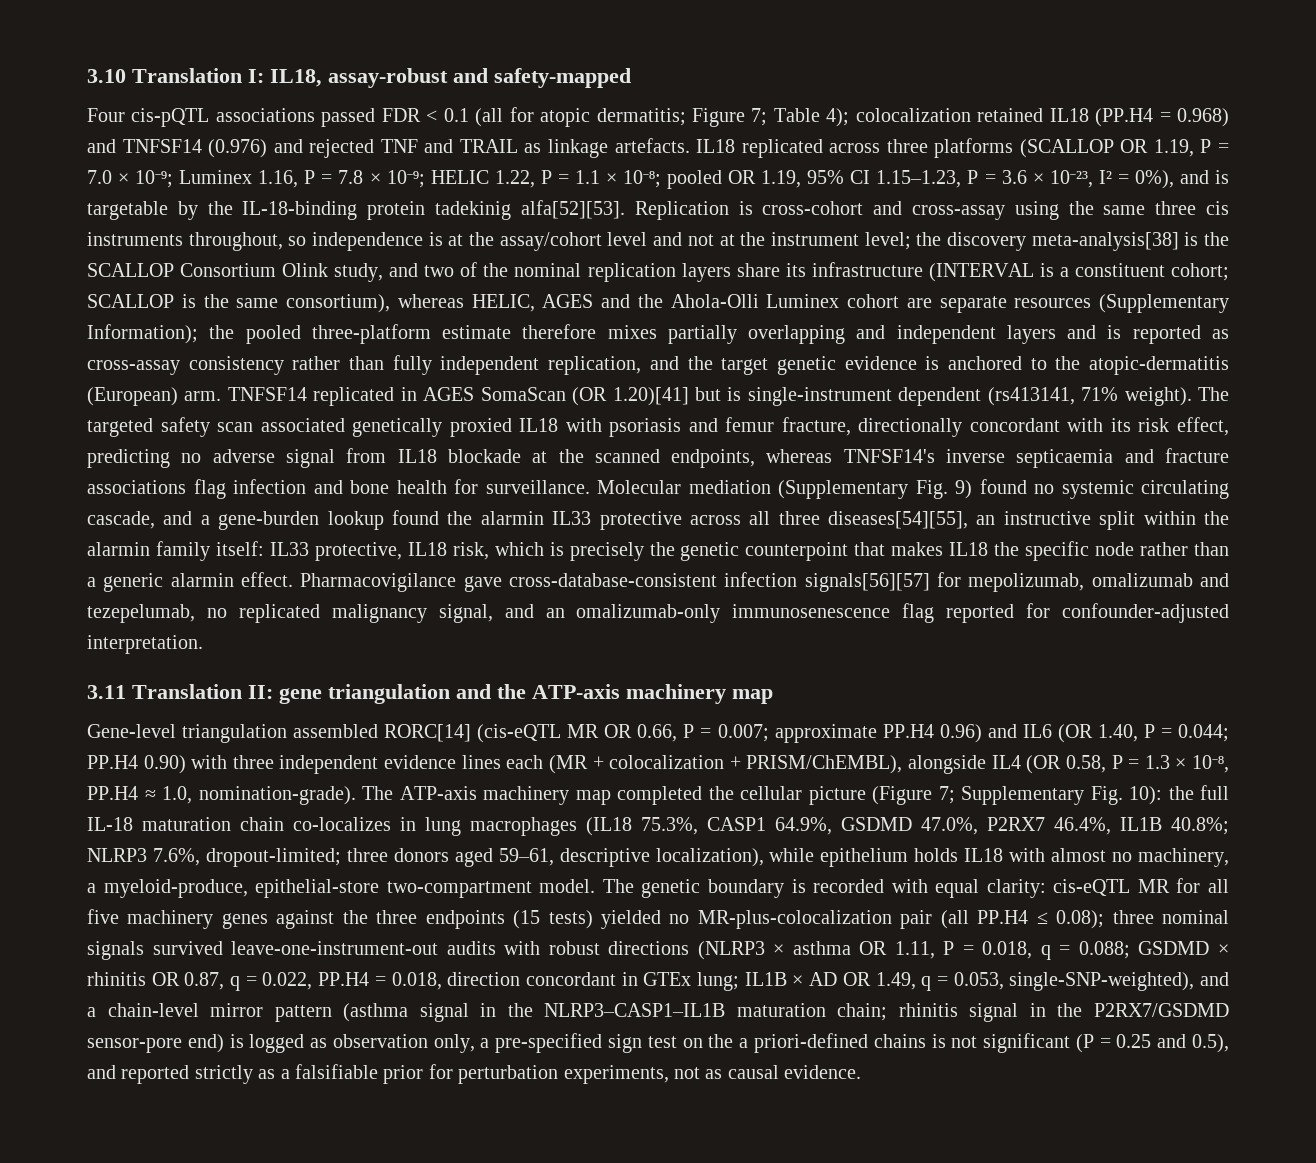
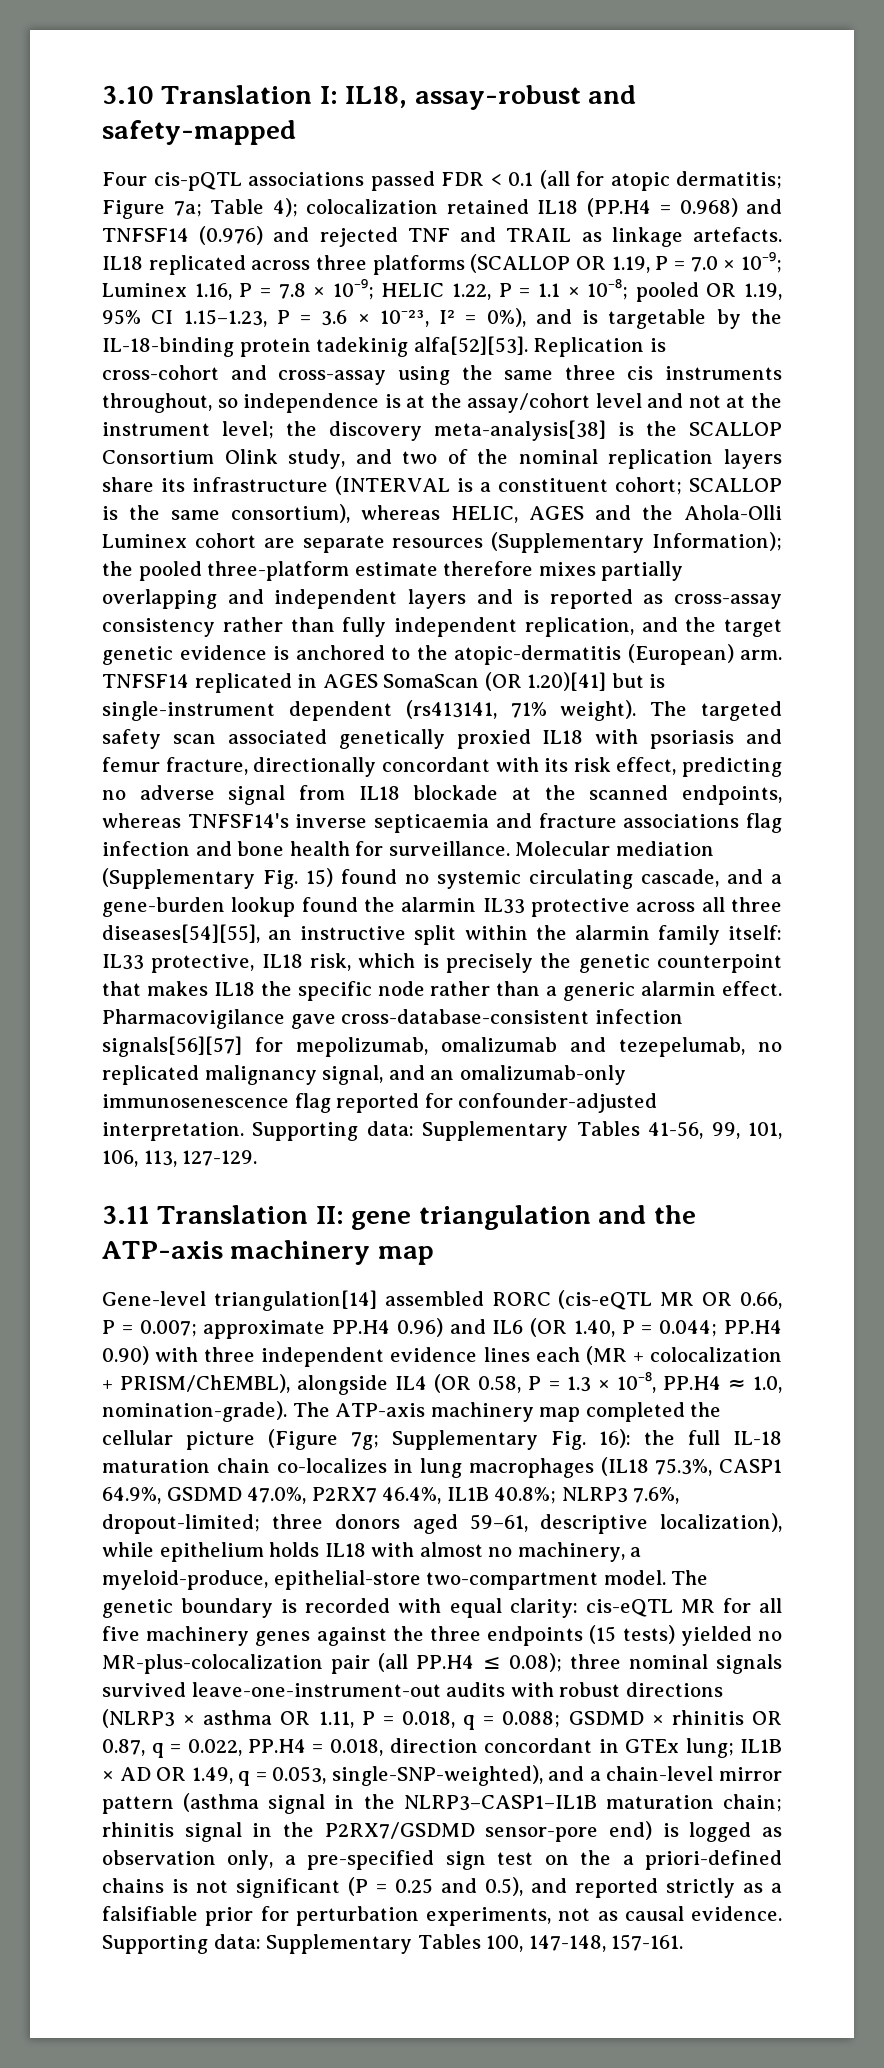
- Four cis-pQTL associations passed FDR < 0.1 (all for atopic dermatitis; Figure 7; Table 4); colocalization retained IL18 (PP.H4 = 0.968) and TNFSF14 (0.976) and rejected TNF and TRAIL as linkage artefacts.
+ Four cis-pQTL associations passed FDR < 0.1 (all for atopic dermatitis; Figure 7a; Table 4); colocalization retained IL18 (PP.H4 = 0.968) and TNFSF14 (0.976) and rejected TNF and TRAIL as linkage artefacts.
- Molecular mediation (Supplementary Fig. 9) found no systemic circulating cascade, and a gene-burden lookup found the alarmin IL33 protective across all three diseases[54][55], an instructive split within the alarmin family itself: IL33 protective, IL18 risk, which is precisely the genetic counterpoint that makes IL18 the specific node rather than a generic alarmin effect.
+ Molecular mediation (Supplementary Fig. 15) found no systemic circulating cascade, and a gene-burden lookup found the alarmin IL33 protective across all three diseases[54][55], an instructive split within the alarmin family itself: IL33 protective, IL18 risk, which is precisely the genetic counterpoint that makes IL18 the specific node rather than a generic alarmin effect.
+ Supporting data: Supplementary Tables 41-56, 99, 101, 106, 113, 127-129.
- Gene-level triangulation assembled RORC[14] (cis-eQTL MR OR 0.66, P = 0.007; approximate PP.H4 0.96) and IL6 (OR 1.40, P = 0.044; PP.H4 0.90) with three independent evidence lines each (MR + colocalization + PRISM/ChEMBL), alongside IL4 (OR 0.58, P = 1.3 × 10⁻⁸, PP.H4 ≈ 1.0, nomination-grade).
+ Gene-level triangulation[14] assembled RORC (cis-eQTL MR OR 0.66, P = 0.007; approximate PP.H4 0.96) and IL6 (OR 1.40, P = 0.044; PP.H4 0.90) with three independent evidence lines each (MR + colocalization + PRISM/ChEMBL), alongside IL4 (OR 0.58, P = 1.3 × 10⁻⁸, PP.H4 ≈ 1.0, nomination-grade).
- The ATP-axis machinery map completed the cellular picture (Figure 7; Supplementary Fig. 10): the full IL-18 maturation chain co-localizes in lung macrophages (IL18 75.3%, CASP1 64.9%, GSDMD 47.0%, P2RX7 46.4%, IL1B 40.8%; NLRP3 7.6%, dropout-limited; three donors aged 59–61, descriptive localization), while epithelium holds IL18 with almost no machinery, a myeloid-produce, epithelial-store two-compartment model.
+ The ATP-axis machinery map completed the cellular picture (Figure 7g; Supplementary Fig. 16): the full IL-18 maturation chain co-localizes in lung macrophages (IL18 75.3%, CASP1 64.9%, GSDMD 47.0%, P2RX7 46.4%, IL1B 40.8%; NLRP3 7.6%, dropout-limited; three donors aged 59–61, descriptive localization), while epithelium holds IL18 with almost no machinery, a myeloid-produce, epithelial-store two-compartment model.
+ Supporting data: Supplementary Tables 100, 147-148, 157-161.

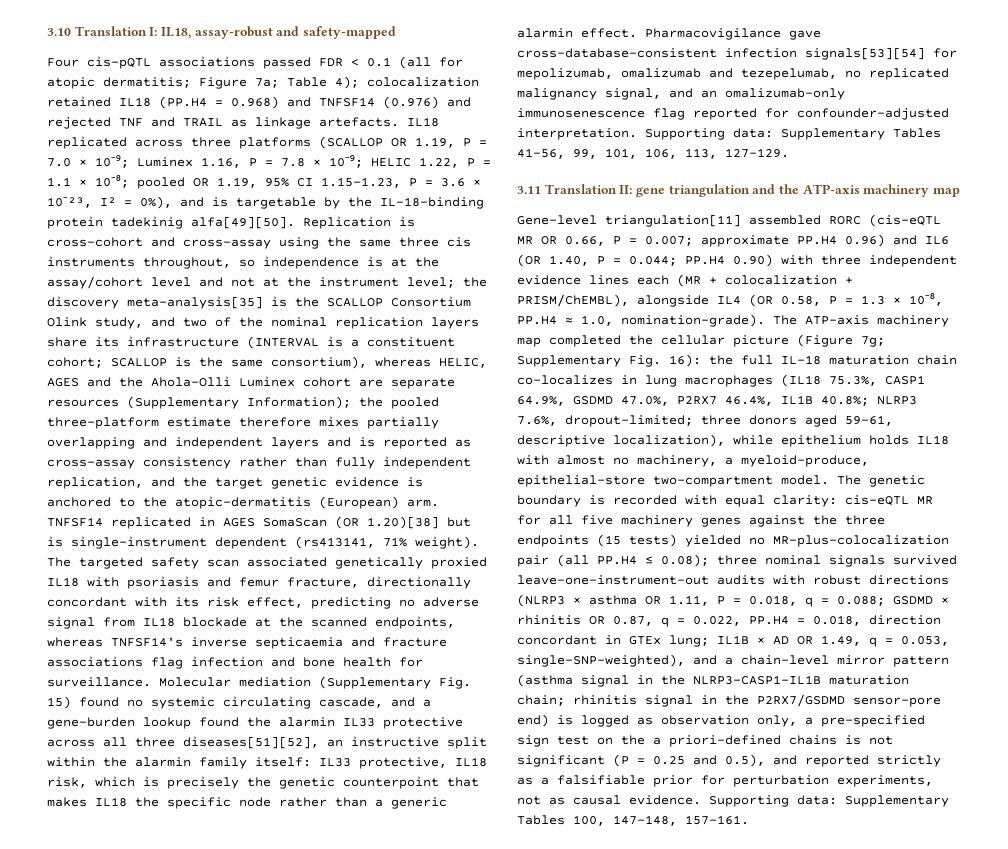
- IL18 replicated across three platforms (SCALLOP OR 1.19, P = 7.0 × 10⁻⁹; Luminex 1.16, P = 7.8 × 10⁻⁹; HELIC 1.22, P = 1.1 × 10⁻⁸; pooled OR 1.19, 95% CI 1.15–1.23, P = 3.6 × 10⁻²³, I² = 0%), and is targetable by the IL-18-binding protein tadekinig alfa[52][53].
+ IL18 replicated across three platforms (SCALLOP OR 1.19, P = 7.0 × 10⁻⁹; Luminex 1.16, P = 7.8 × 10⁻⁹; HELIC 1.22, P = 1.1 × 10⁻⁸; pooled OR 1.19, 95% CI 1.15–1.23, P = 3.6 × 10⁻²³, I² = 0%), and is targetable by the IL-18-binding protein tadekinig alfa[49][50].
- the discovery meta-analysis[38] is the SCALLOP Consortium Olink study, and two of the nominal replication layers share its infrastructure (INTERVAL is a constituent cohort;
+ the discovery meta-analysis[35] is the SCALLOP Consortium Olink study, and two of the nominal replication layers share its infrastructure (INTERVAL is a constituent cohort;
- TNFSF14 replicated in AGES SomaScan (OR 1.20)[41] but is single-instrument dependent (rs413141, 71% weight).
+ TNFSF14 replicated in AGES SomaScan (OR 1.20)[38] but is single-instrument dependent (rs413141, 71% weight).
- Molecular mediation (Supplementary Fig. 15) found no systemic circulating cascade, and a gene-burden lookup found the alarmin IL33 protective across all three diseases[54][55], an instructive split within the alarmin family itself: IL33 protective, IL18 risk, which is precisely the genetic counterpoint that makes IL18 the specific node rather than a generic alarmin effect.
+ Molecular mediation (Supplementary Fig. 15) found no systemic circulating cascade, and a gene-burden lookup found the alarmin IL33 protective across all three diseases[51][52], an instructive split within the alarmin family itself: IL33 protective, IL18 risk, which is precisely the genetic counterpoint that makes IL18 the specific node rather than a generic alarmin effect.
- Pharmacovigilance gave cross-database-consistent infection signals[56][57] for mepolizumab, omalizumab and tezepelumab, no replicated malignancy signal, and an omalizumab-only immunosenescence flag reported for confounder-adjusted interpretation.
+ Pharmacovigilance gave cross-database-consistent infection signals[53][54] for mepolizumab, omalizumab and tezepelumab, no replicated malignancy signal, and an omalizumab-only immunosenescence flag reported for confounder-adjusted interpretation.
- Gene-level triangulation[14] assembled RORC (cis-eQTL MR OR 0.66, P = 0.007; approximate PP.H4 0.96) and IL6 (OR 1.40, P = 0.044; PP.H4 0.90) with three independent evidence lines each (MR + colocalization + PRISM/ChEMBL), alongside IL4 (OR 0.58, P = 1.3 × 10⁻⁸, PP.H4 ≈ 1.0, nomination-grade).
+ Gene-level triangulation[11] assembled RORC (cis-eQTL MR OR 0.66, P = 0.007; approximate PP.H4 0.96) and IL6 (OR 1.40, P = 0.044; PP.H4 0.90) with three independent evidence lines each (MR + colocalization + PRISM/ChEMBL), alongside IL4 (OR 0.58, P = 1.3 × 10⁻⁸, PP.H4 ≈ 1.0, nomination-grade).

